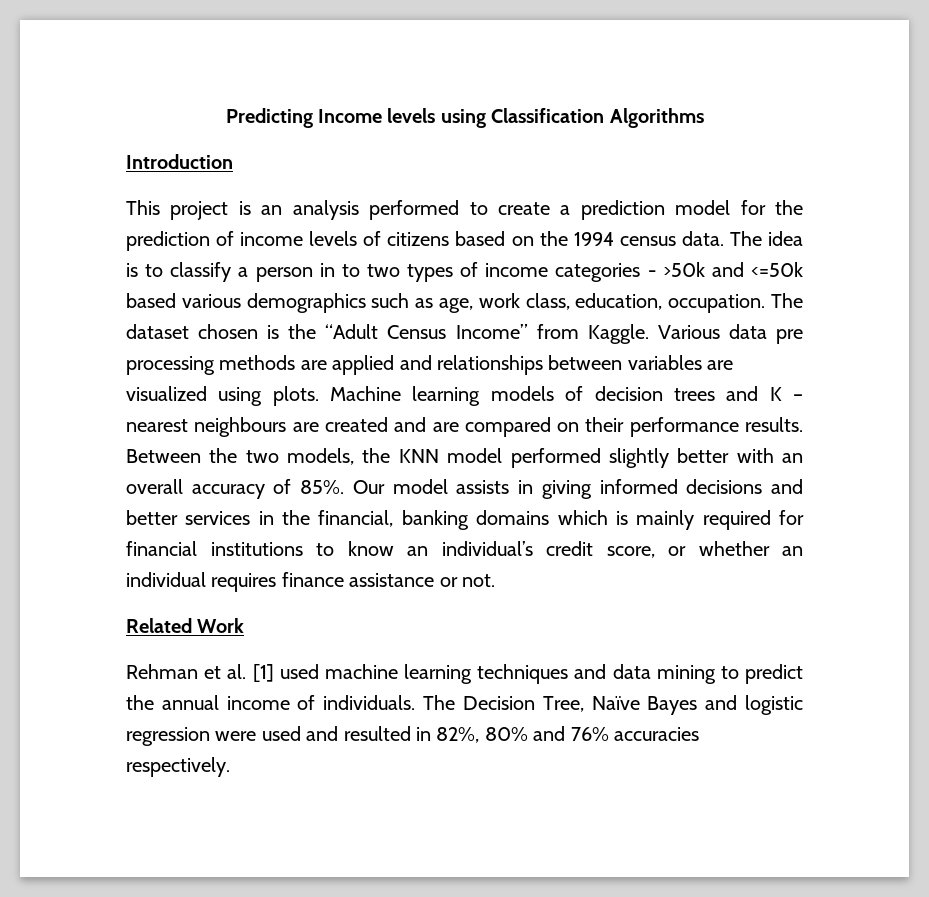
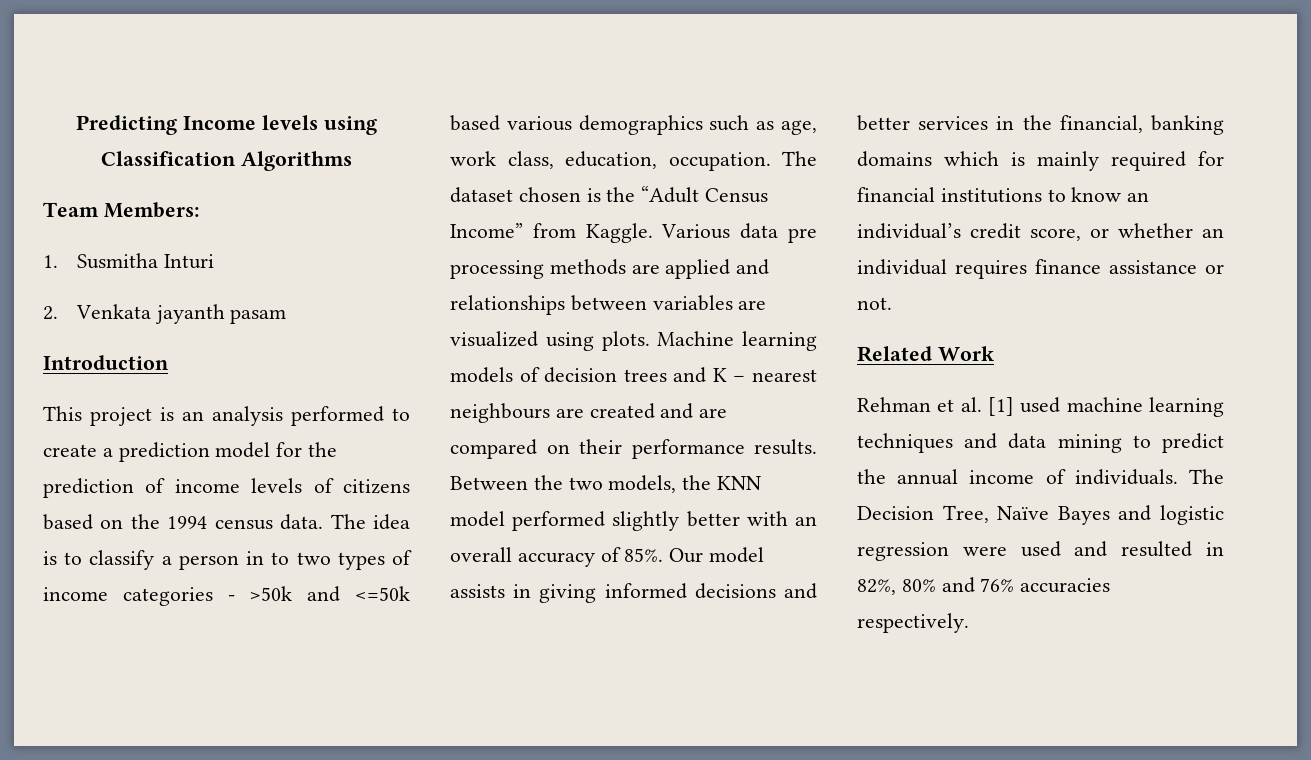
+ Team Members:
+ 1. Susmitha Inturi
+ 2. Venkata jayanth pasam

